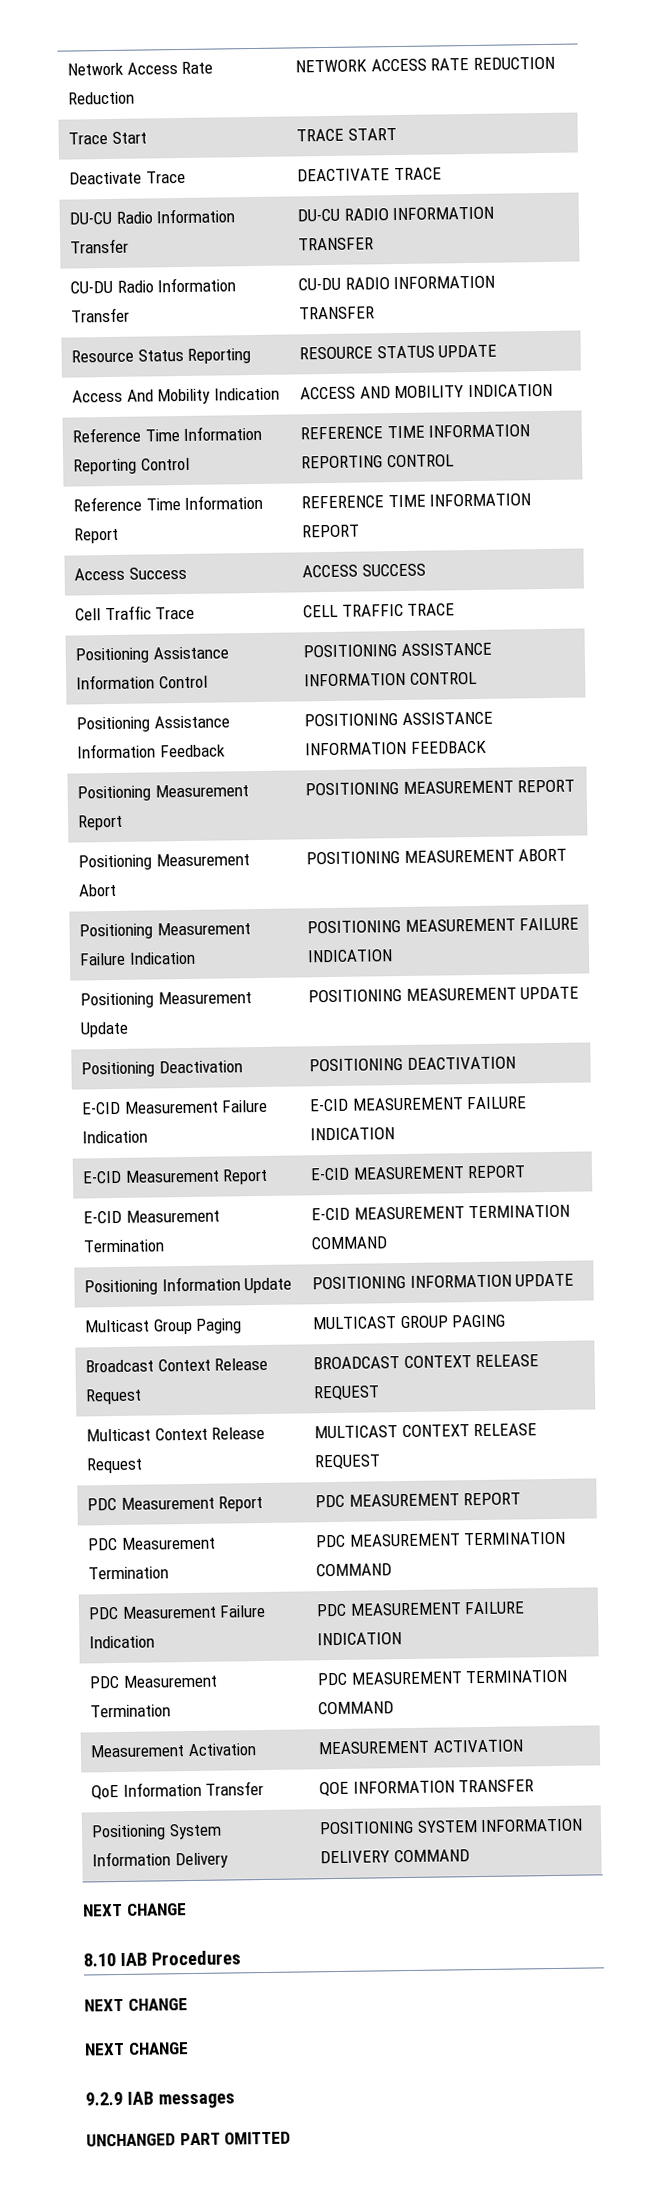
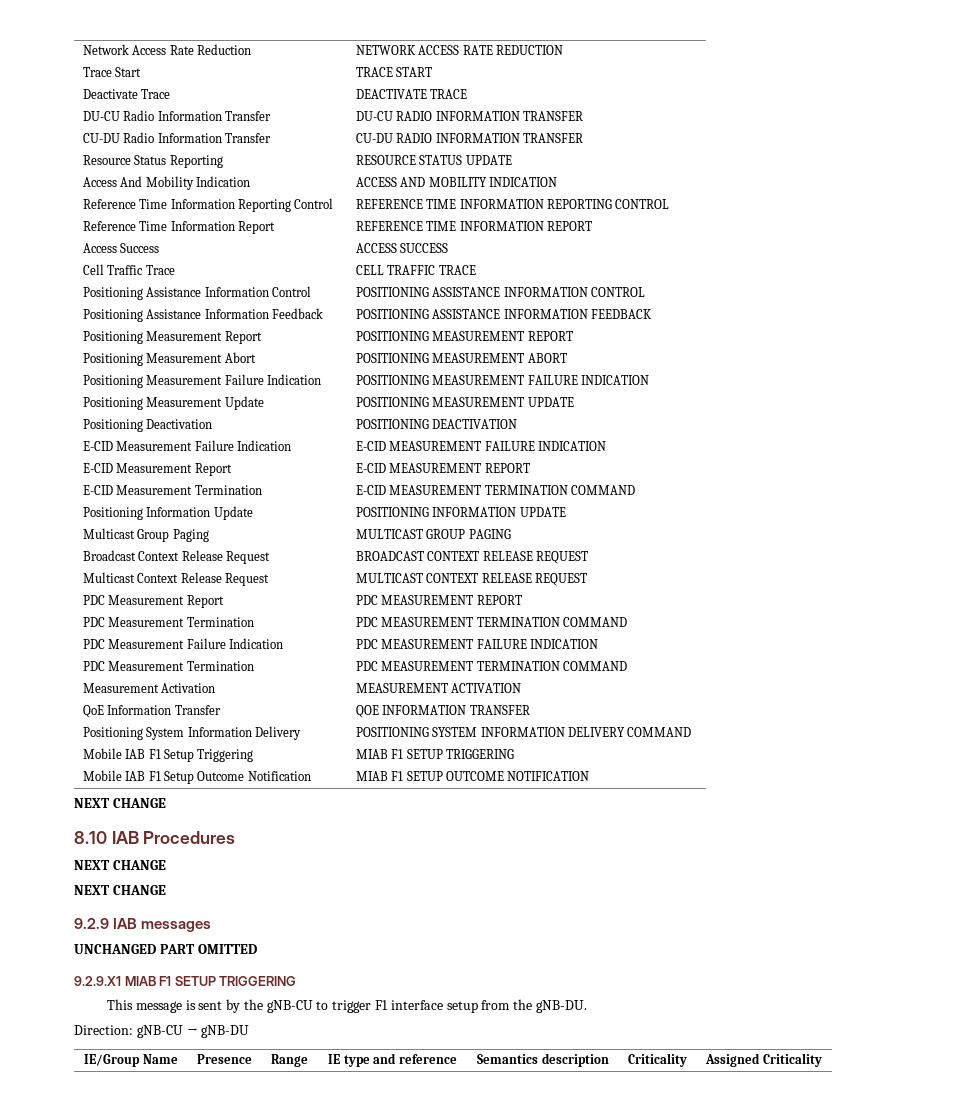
+ Mobile IAB F1 Setup Triggering | MIAB F1 SETUP TRIGGERING
+ Mobile IAB F1 Setup Outcome Notification | MIAB F1 SETUP OUTCOME NOTIFICATION
+ 9.2.9.X1 MIAB F1 SETUP TRIGGERING
+ This message is sent by the gNB-CU to trigger F1 interface setup from the gNB-DU.
+ Direction: gNB-CU → gNB-DU
+ IE/Group Name | Presence | Range | IE type and reference | Semantics description | Criticality | Assigned Criticality

